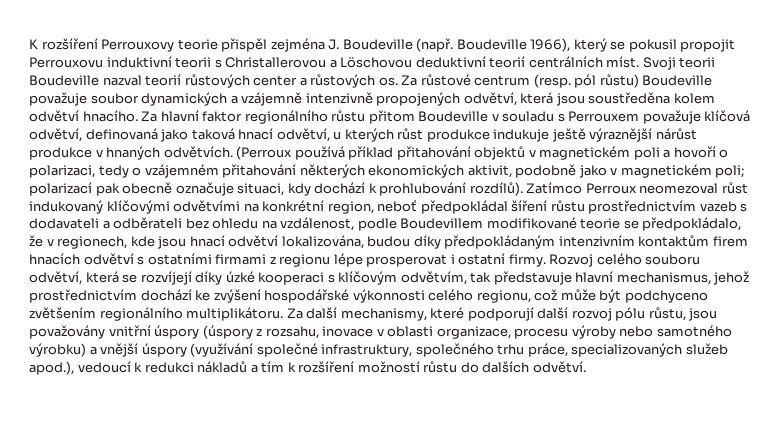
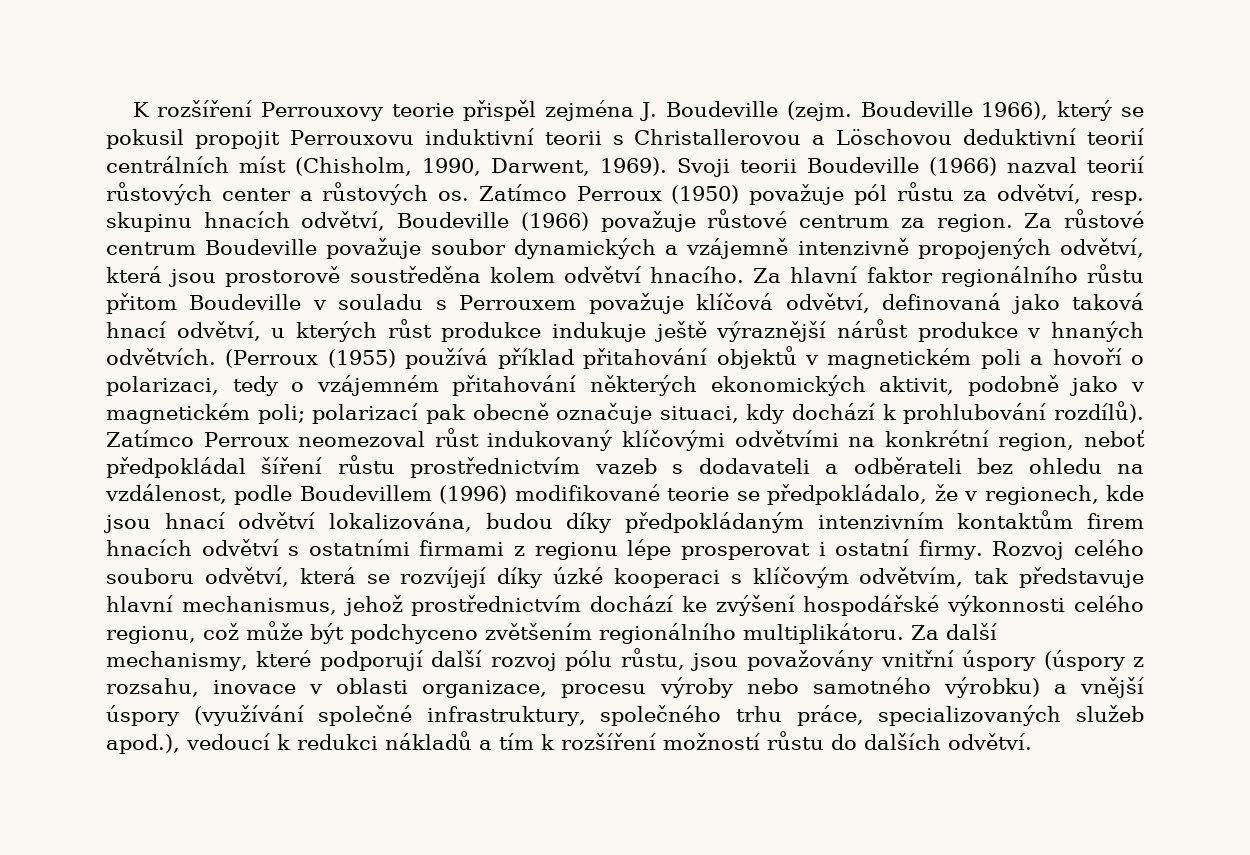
- K rozšíření Perrouxovy teorie přispěl zejména J. Boudeville (např.
+ K rozšíření Perrouxovy teorie přispěl zejména J. Boudeville (zejm.
- Boudeville 1966), který se pokusil propojit Perrouxovu induktivní teorii s Christallerovou a Löschovou deduktivní teorií centrálních míst.
+ Boudeville 1966), který se pokusil propojit Perrouxovu induktivní teorii s Christallerovou a Löschovou deduktivní teorií centrálních míst (Chisholm, 1990, Darwent, 1969).
- Svoji teorii Boudeville nazval teorií růstových center a růstových os.
+ Svoji teorii Boudeville (1966) nazval teorií růstových center a růstových os.
- Za růstové centrum (resp. pól růstu) Boudeville považuje soubor dynamických a vzájemně intenzivně propojených odvětví, která jsou soustředěna kolem odvětví hnacího.
+ Zatímco Perroux (1950) považuje pól růstu za odvětví, resp. skupinu hnacích odvětví, Boudeville (1966) považuje růstové centrum za region. Za růstové centrum Boudeville považuje soubor dynamických a vzájemně intenzivně propojených odvětví, která jsou prostorově soustředěna kolem odvětví hnacího.
- (Perroux používá příklad přitahování objektů v magnetickém poli a hovoří o polarizaci, tedy o vzájemném přitahování některých ekonomických aktivit, podobně jako v magnetickém poli; polarizací pak obecně označuje situaci, kdy dochází k prohlubování rozdílů).
+ (Perroux (1955) používá příklad přitahování objektů v magnetickém poli a hovoří o polarizaci, tedy o vzájemném přitahování některých ekonomických aktivit, podobně jako v magnetickém poli; polarizací pak obecně označuje situaci, kdy dochází k prohlubování rozdílů).
- Zatímco Perroux neomezoval růst indukovaný klíčovými odvětvími na konkrétní region, neboť předpokládal šíření růstu prostřednictvím vazeb s dodavateli a odběrateli bez ohledu na vzdálenost, podle Boudevillem modifikované teorie se předpokládalo, že v regionech, kde jsou hnací odvětví lokalizována, budou díky předpokládaným intenzivním kontaktům firem hnacích odvětví s ostatními firmami z regionu lépe prosperovat i ostatní firmy.
+ Zatímco Perroux neomezoval růst indukovaný klíčovými odvětvími na konkrétní region, neboť předpokládal šíření růstu prostřednictvím vazeb s dodavateli a odběrateli bez ohledu na vzdálenost, podle Boudevillem (1996) modifikované teorie se předpokládalo, že v regionech, kde jsou hnací odvětví lokalizována, budou díky předpokládaným intenzivním kontaktům firem hnacích odvětví s ostatními firmami z regionu lépe prosperovat i ostatní firmy.

